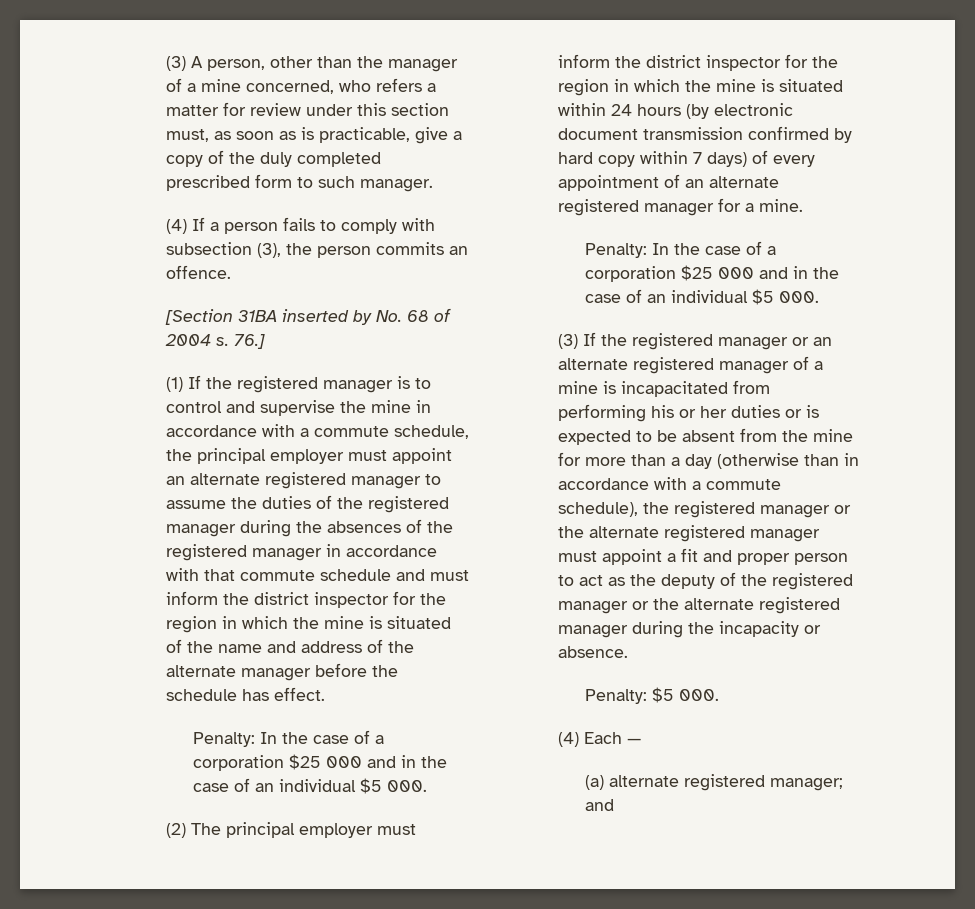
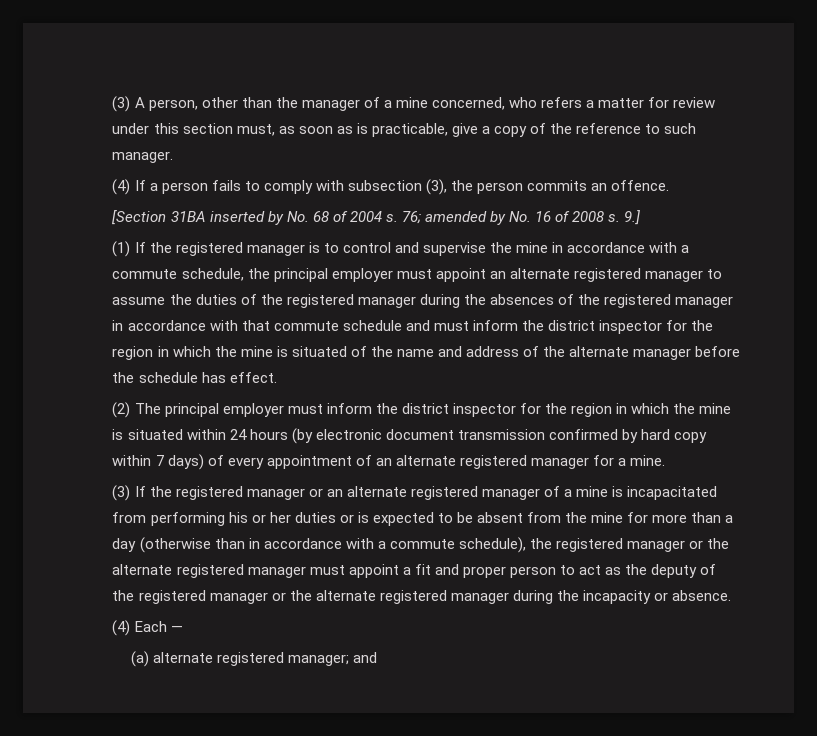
- (3) A person, other than the manager of a mine concerned, who refers a matter for review under this section must, as soon as is practicable, give a copy of the duly completed prescribed form to such manager.
+ (3) A person, other than the manager of a mine concerned, who refers a matter for review under this section must, as soon as is practicable, give a copy of the reference to such manager.
- 76.]
+ 76; amended by No. 16 of 2008 s. 9.]
  (1) If the registered manager is to control and supervise the mine in accordance with a commute schedule, the principal employer must appoint an alternate registered manager to assume the duties of the registered manager during the absences of the registered manager in accordance with that commute schedule and must inform the district inspector for the region in which the mine is situated of the name and address of the alternate manager before the schedule has effect.
- Penalty: In the case of a corporation $25 000 and in the case of an individual $5 000.
  (2) The principal employer must inform the district inspector for the region in which the mine is situated within 24 hours (by electronic document transmission confirmed by hard copy within 7 days) of every appointment of an alternate registered manager for a mine.
- Penalty: In the case of a corporation $25 000 and in the case of an individual $5 000.
- Penalty: $5 000.

